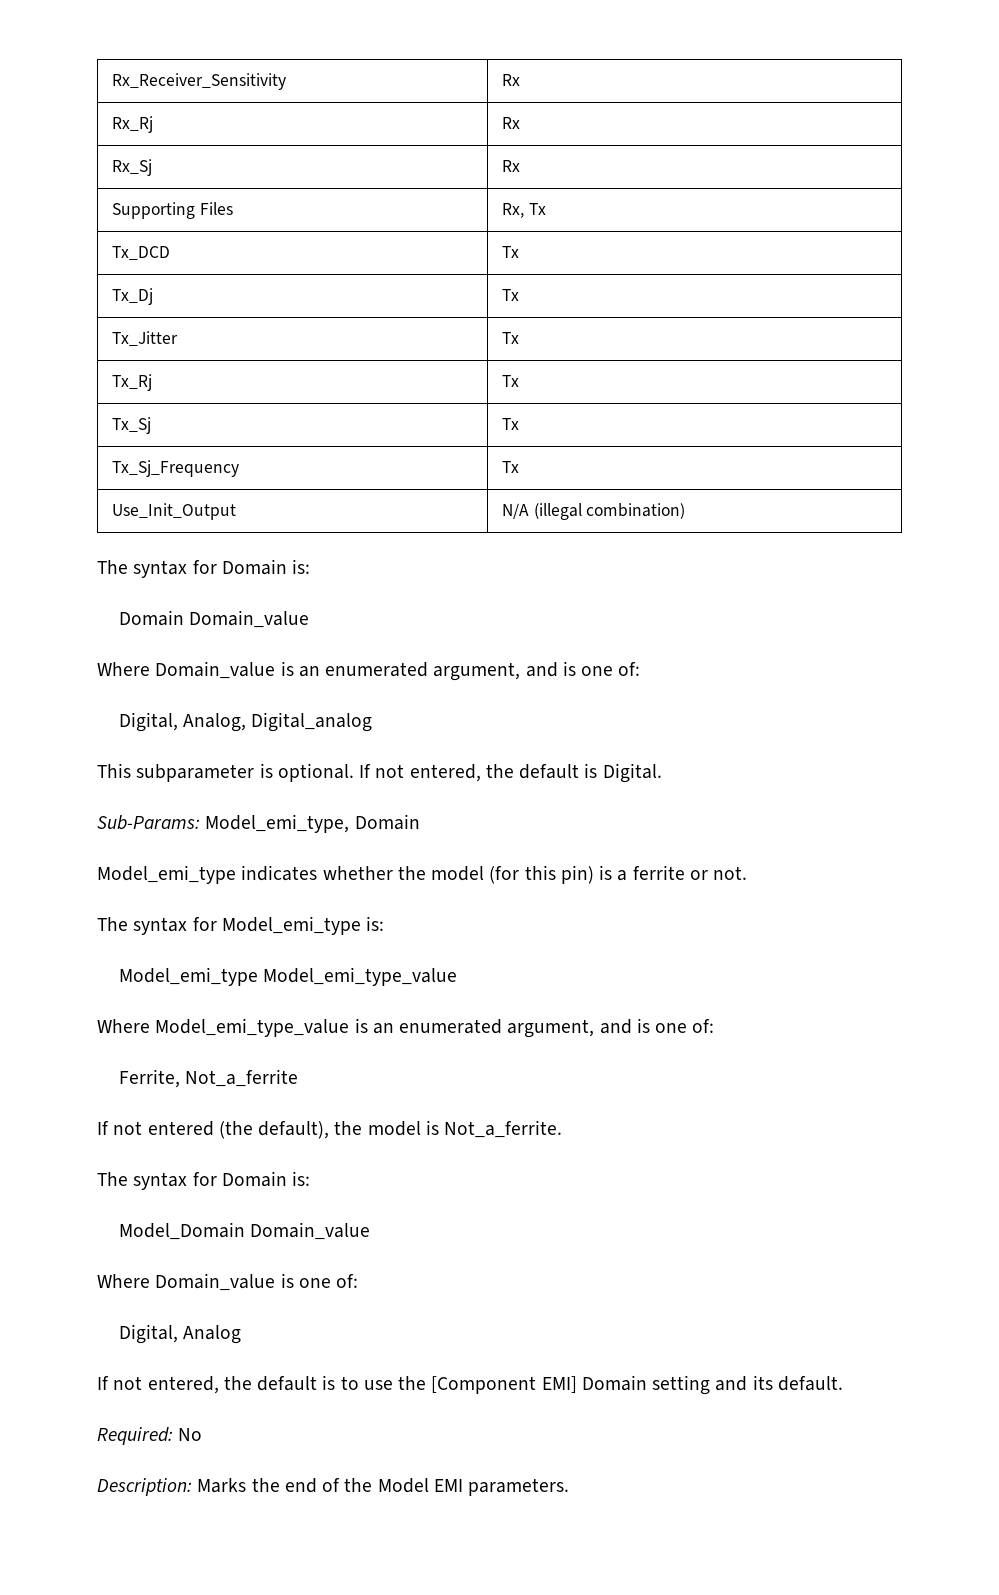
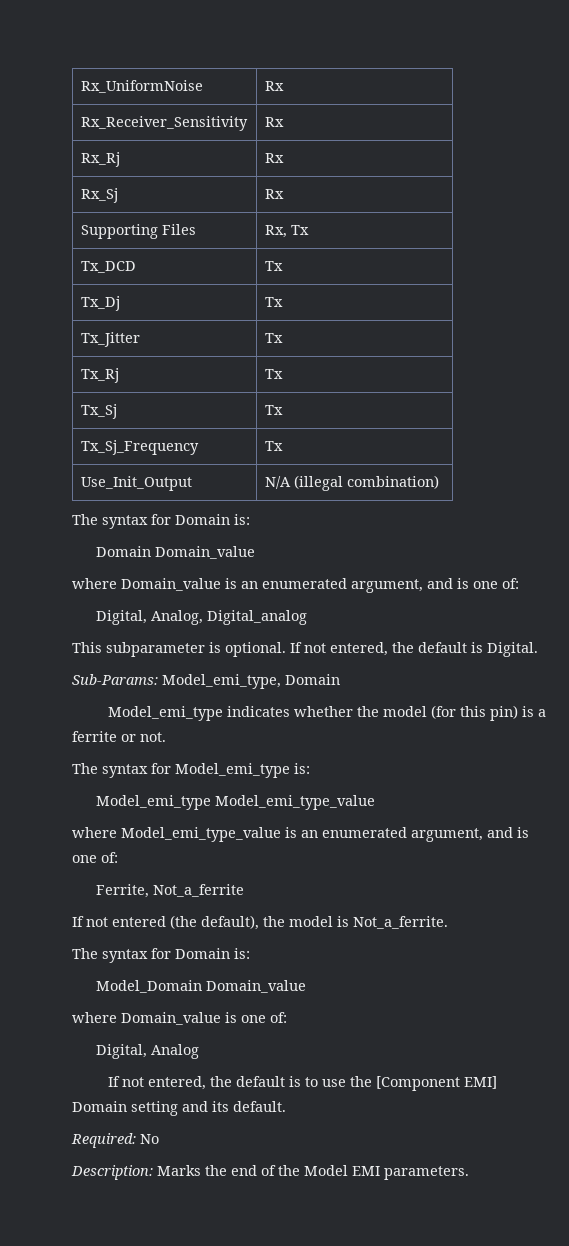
+ Rx_UniformNoise | Rx
- Where Domain_value is an enumerated argument, and is one of:
+ where Domain_value is an enumerated argument, and is one of:
- Where Model_emi_type_value is an enumerated argument, and is one of:
+ where Model_emi_type_value is an enumerated argument, and is one of:
- Where Domain_value is one of:
+ where Domain_value is one of:

